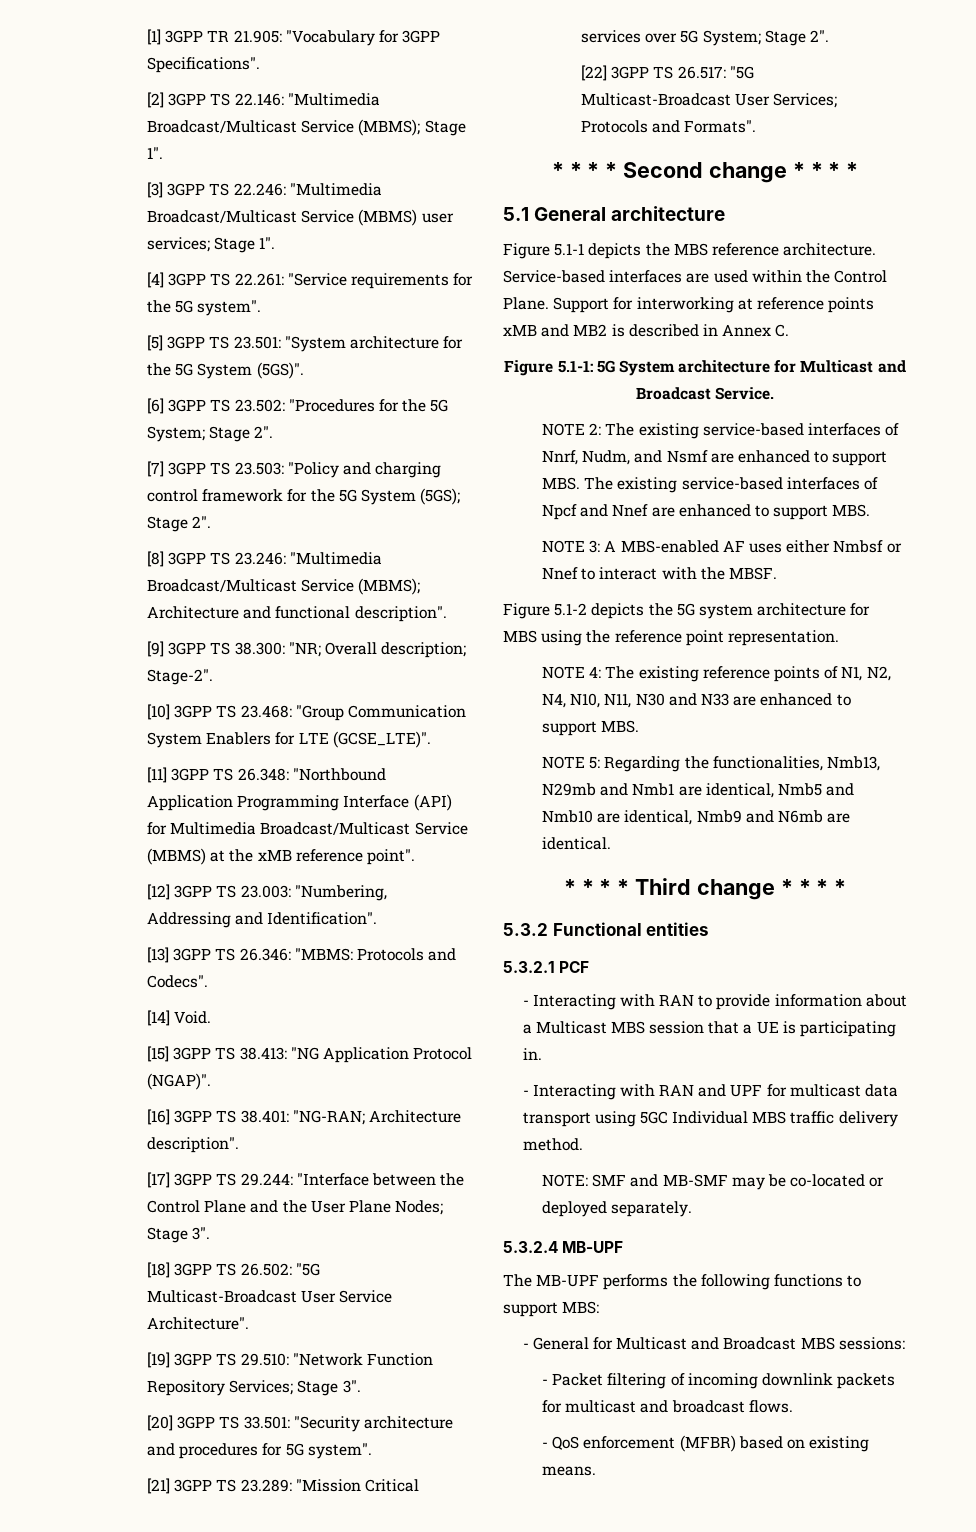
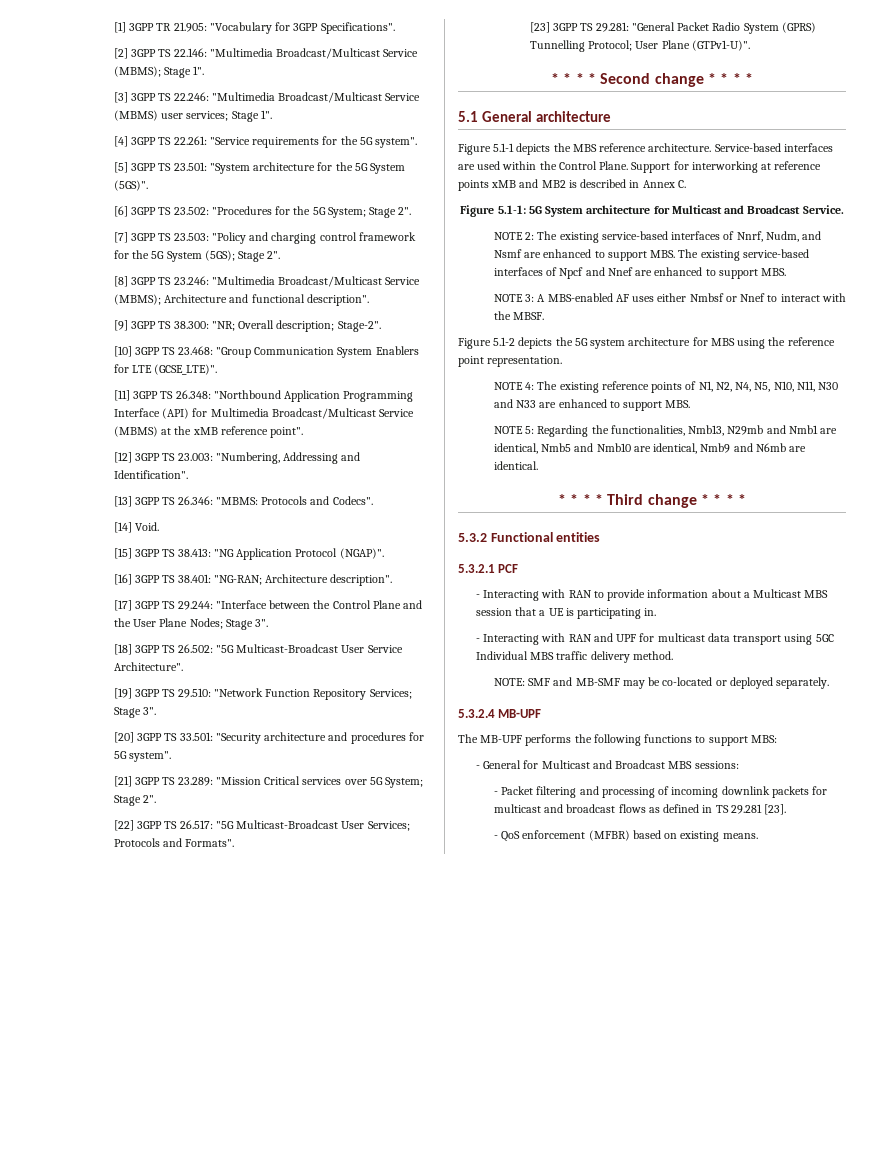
+ [23] 3GPP TS 29.281: "General Packet Radio System (GPRS) Tunnelling Protocol; User Plane (GTPv1-U)".
- NOTE 4: The existing reference points of N1, N2, N4, N10, N11, N30 and N33 are enhanced to support MBS.
+ NOTE 4: The existing reference points of N1, N2, N4, N5, N10, N11, N30 and N33 are enhanced to support MBS.
- - Packet filtering of incoming downlink packets for multicast and broadcast flows.
+ - Packet filtering and processing of incoming downlink packets for multicast and broadcast flows as defined in TS 29.281 [23].

